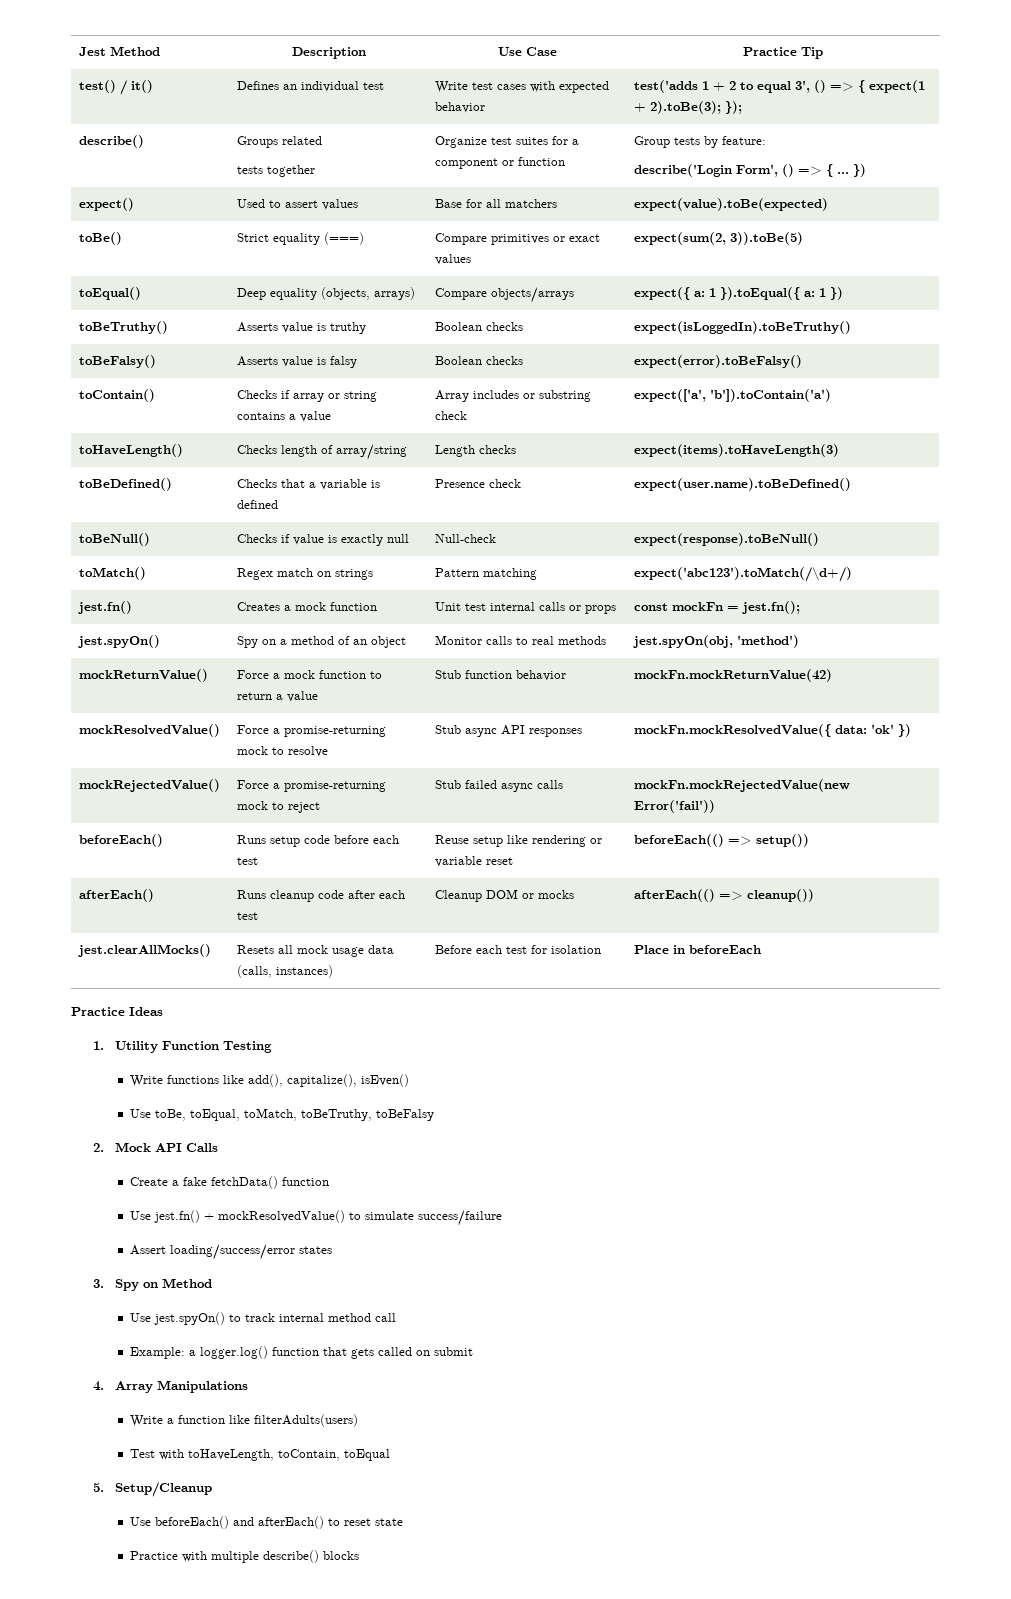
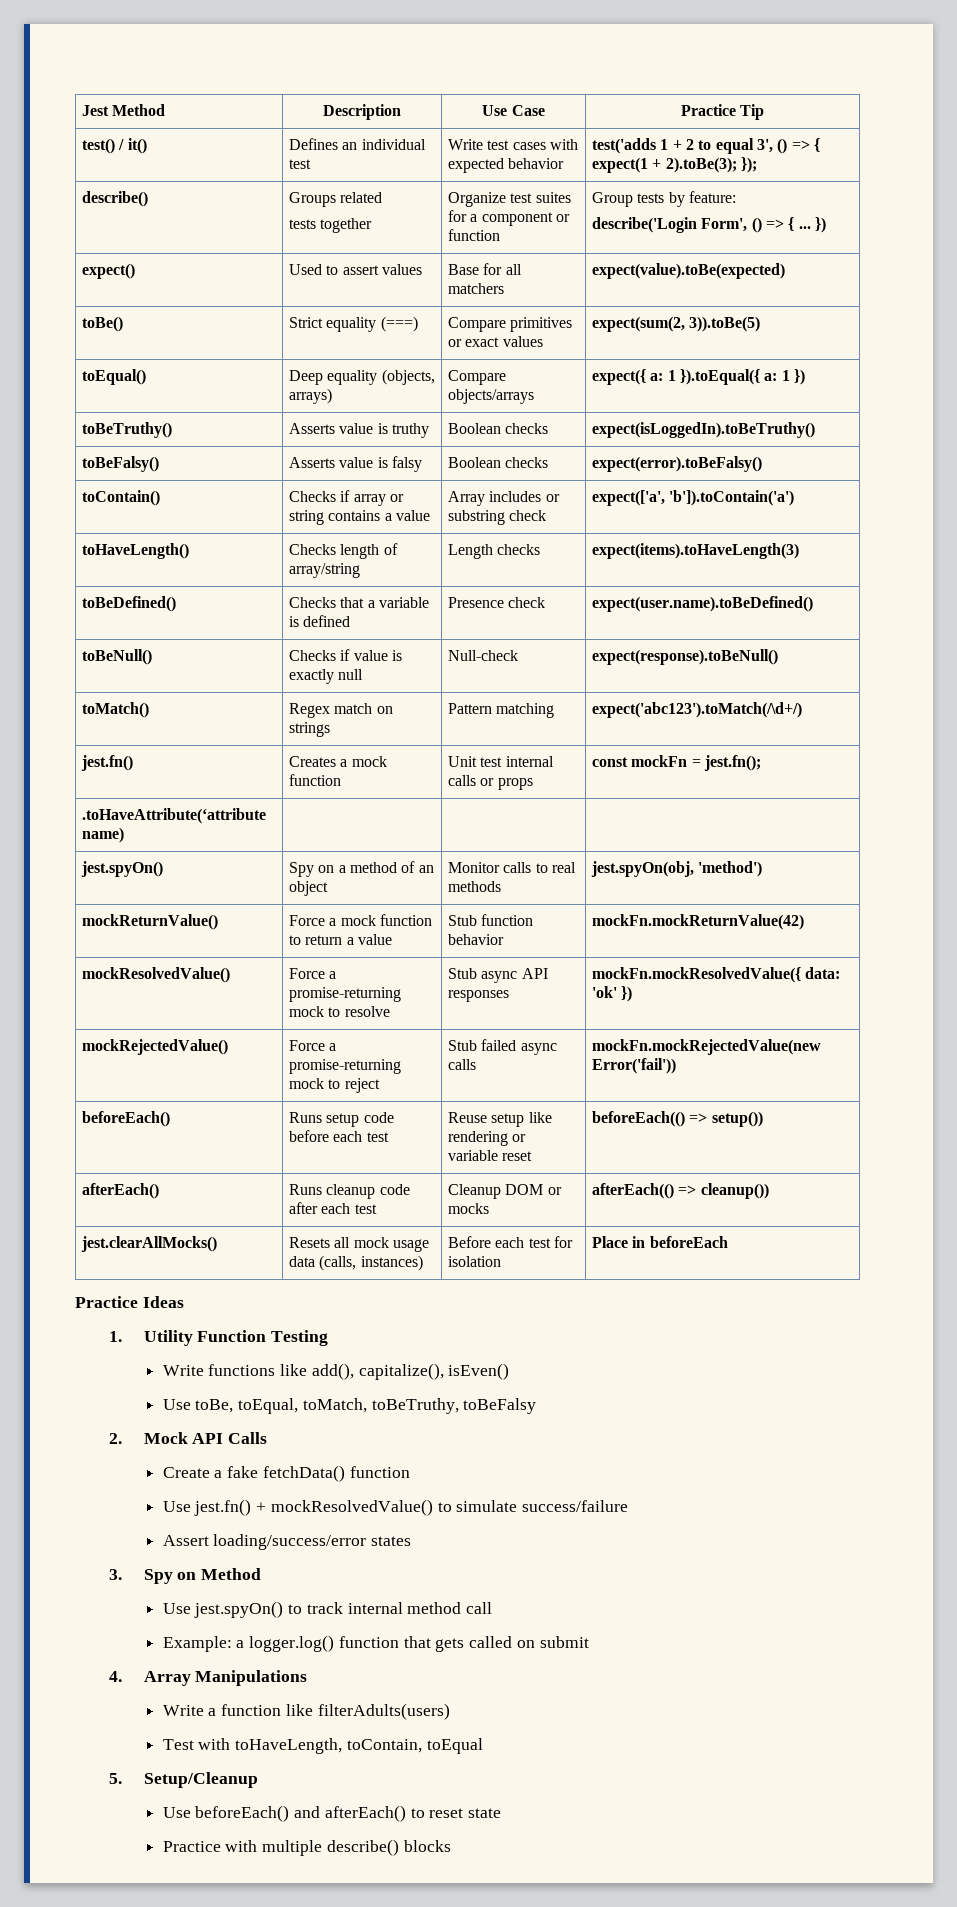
+ .toHaveAttribute(‘attribute name) | | |

